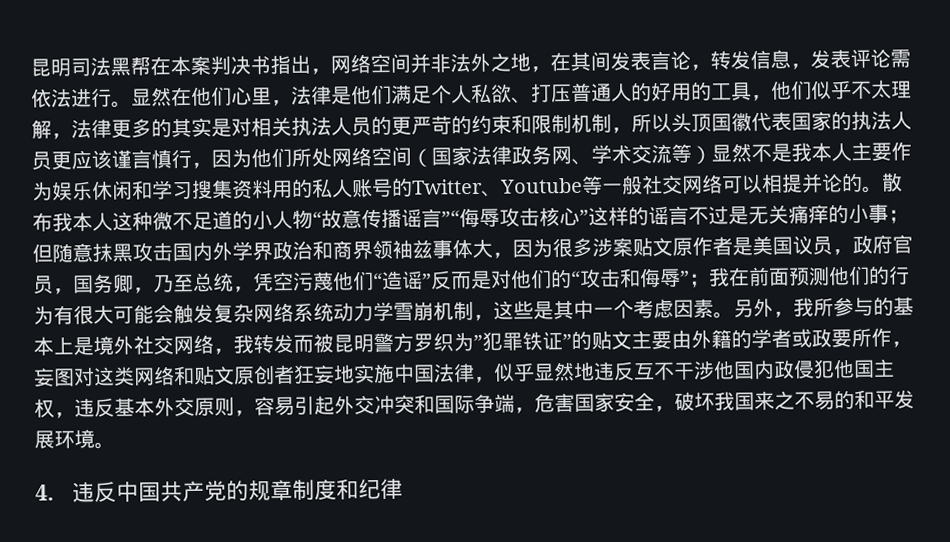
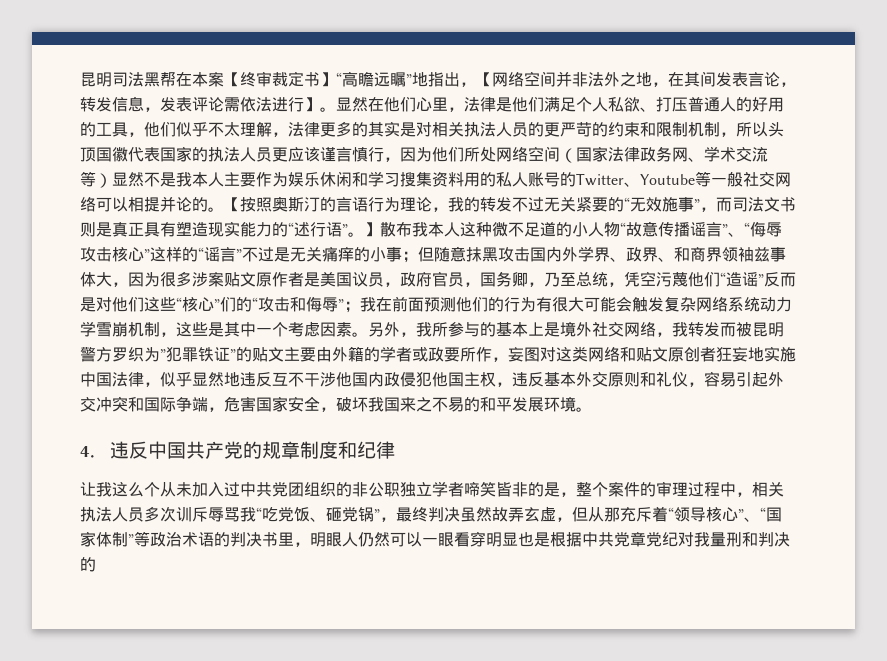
- 昆明司法黑帮在本案判决书指出，网络空间并非法外之地，在其间发表言论，转发信息，发表评论需依法进行。
+ 昆明司法黑帮在本案【终审裁定书】“高瞻远瞩”地指出，【网络空间并非法外之地，在其间发表言论，转发信息，发表评论需依法进行】。
- 散布我本人这种微不足道的小人物“故意传播谣言”“侮辱攻击核心”这样的谣言不过是无关痛痒的小事；
+ 【按照奥斯汀的言语行为理论，我的转发不过无关紧要的“无效施事”，而司法文书则是真正具有塑造现实能力的“述行语”。】散布我本人这种微不足道的小人物“故意传播谣言”、“侮辱攻击核心”这样的“谣言”不过是无关痛痒的小事；
- 但随意抹黑攻击国内外学界政治和商界领袖兹事体大，因为很多涉案贴文原作者是美国议员，政府官员，国务卿，乃至总统，凭空污蔑他们“造谣”反而是对他们的“攻击和侮辱”；
+ 但随意抹黑攻击国内外学界、政界、和商界领袖兹事体大，因为很多涉案贴文原作者是美国议员，政府官员，国务卿，乃至总统，凭空污蔑他们“造谣”反而是对他们这些“核心”们的“攻击和侮辱”；
- 另外，我所参与的基本上是境外社交网络，我转发而被昆明警方罗织为”犯罪铁证”的贴文主要由外籍的学者或政要所作，妄图对这类网络和贴文原创者狂妄地实施中国法律，似乎显然地违反互不干涉他国内政侵犯他国主权，违反基本外交原则，容易引起外交冲突和国际争端，危害国家安全，破坏我国来之不易的和平发展环境。
+ 另外，我所参与的基本上是境外社交网络，我转发而被昆明警方罗织为”犯罪铁证”的贴文主要由外籍的学者或政要所作，妄图对这类网络和贴文原创者狂妄地实施中国法律，似乎显然地违反互不干涉他国内政侵犯他国主权，违反基本外交原则和礼仪，容易引起外交冲突和国际争端，危害国家安全，破坏我国来之不易的和平发展环境。
+ 让我这么个从未加入过中共党团组织的非公职独立学者啼笑皆非的是，整个案件的审理过程中，相关执法人员多次训斥辱骂我“吃党饭、砸党锅”，最终判决虽然故弄玄虚，但从那充斥着“领导核心”、“国家体制”等政治术语的判决书里，明眼人仍然可以一眼看穿明显也是根据中共党章党纪对我量刑和判决的

